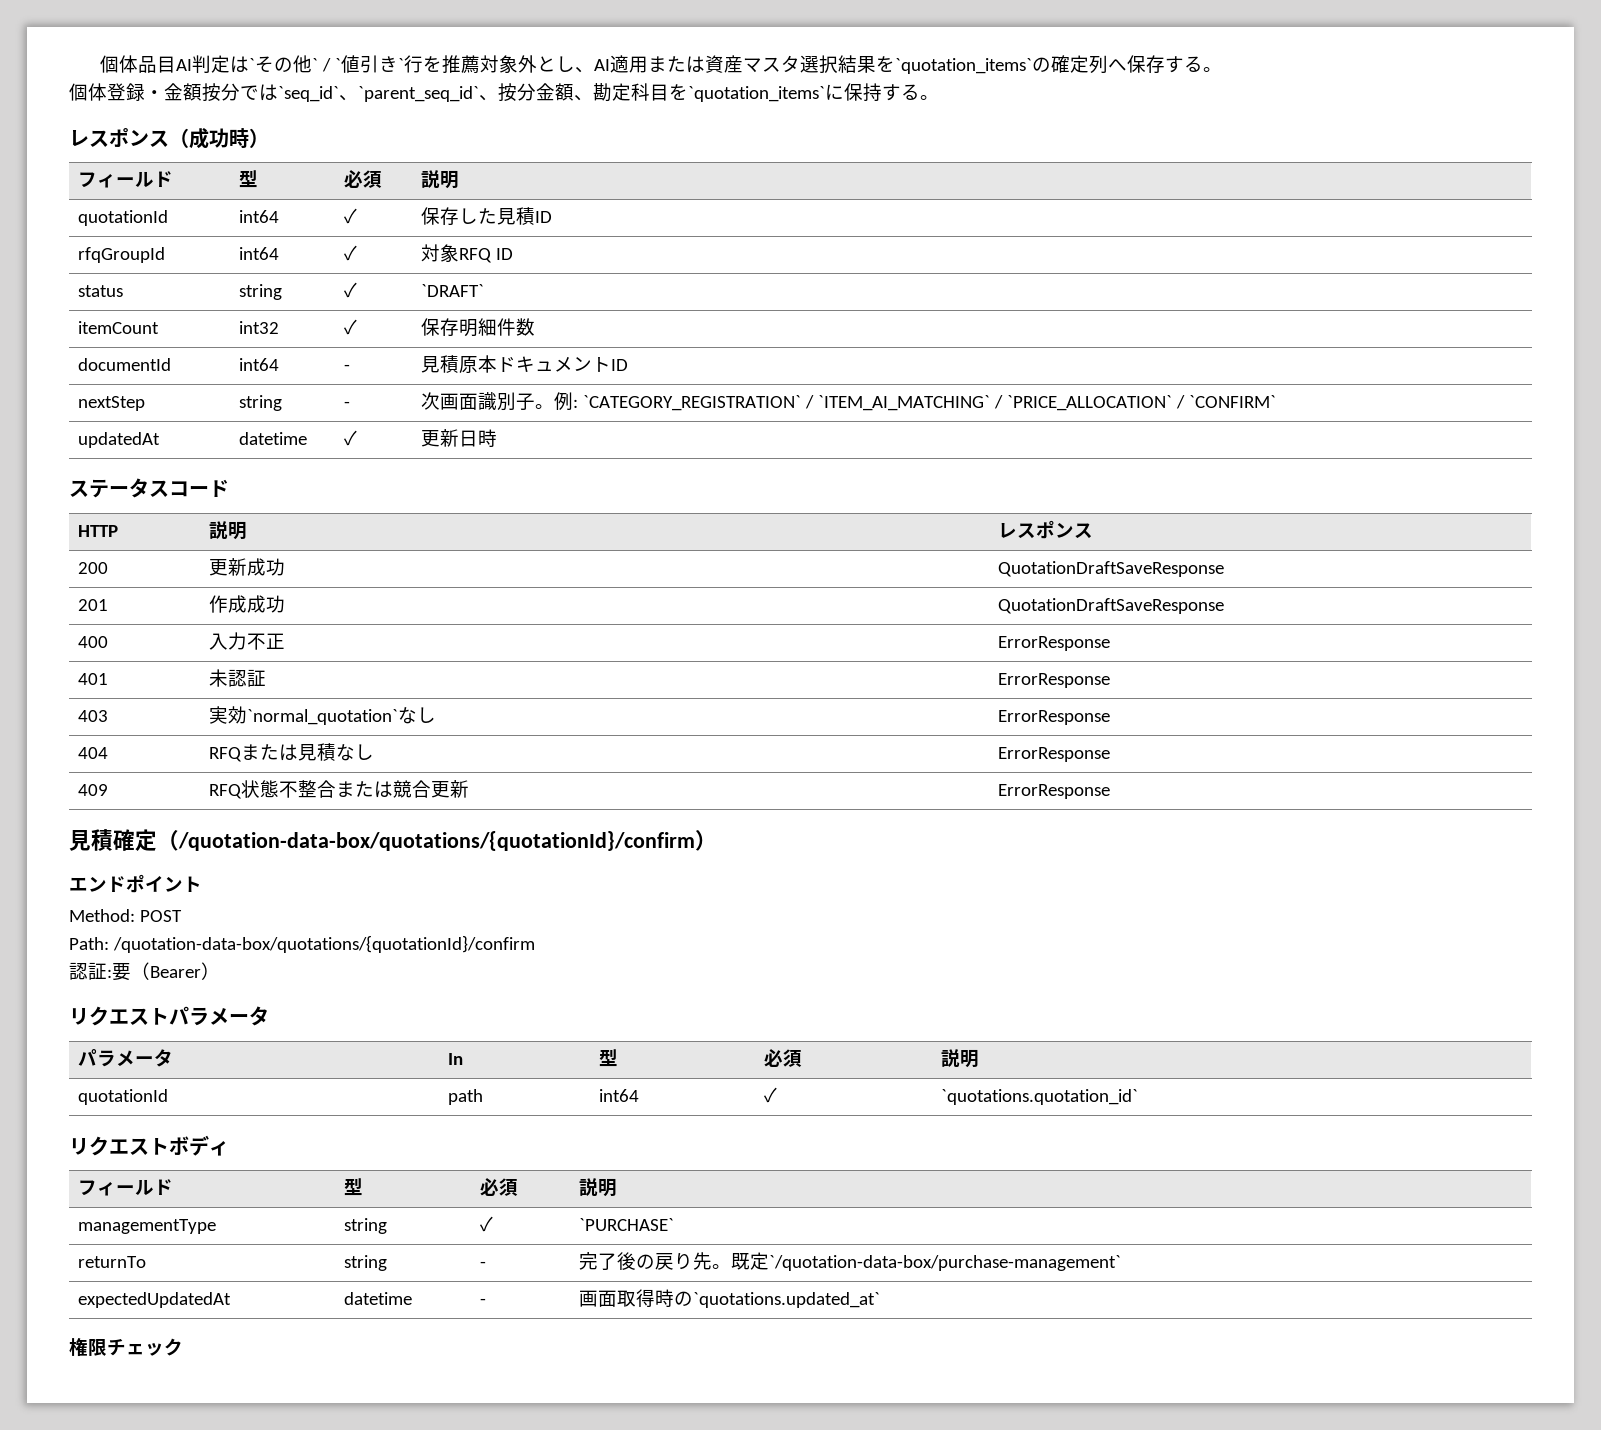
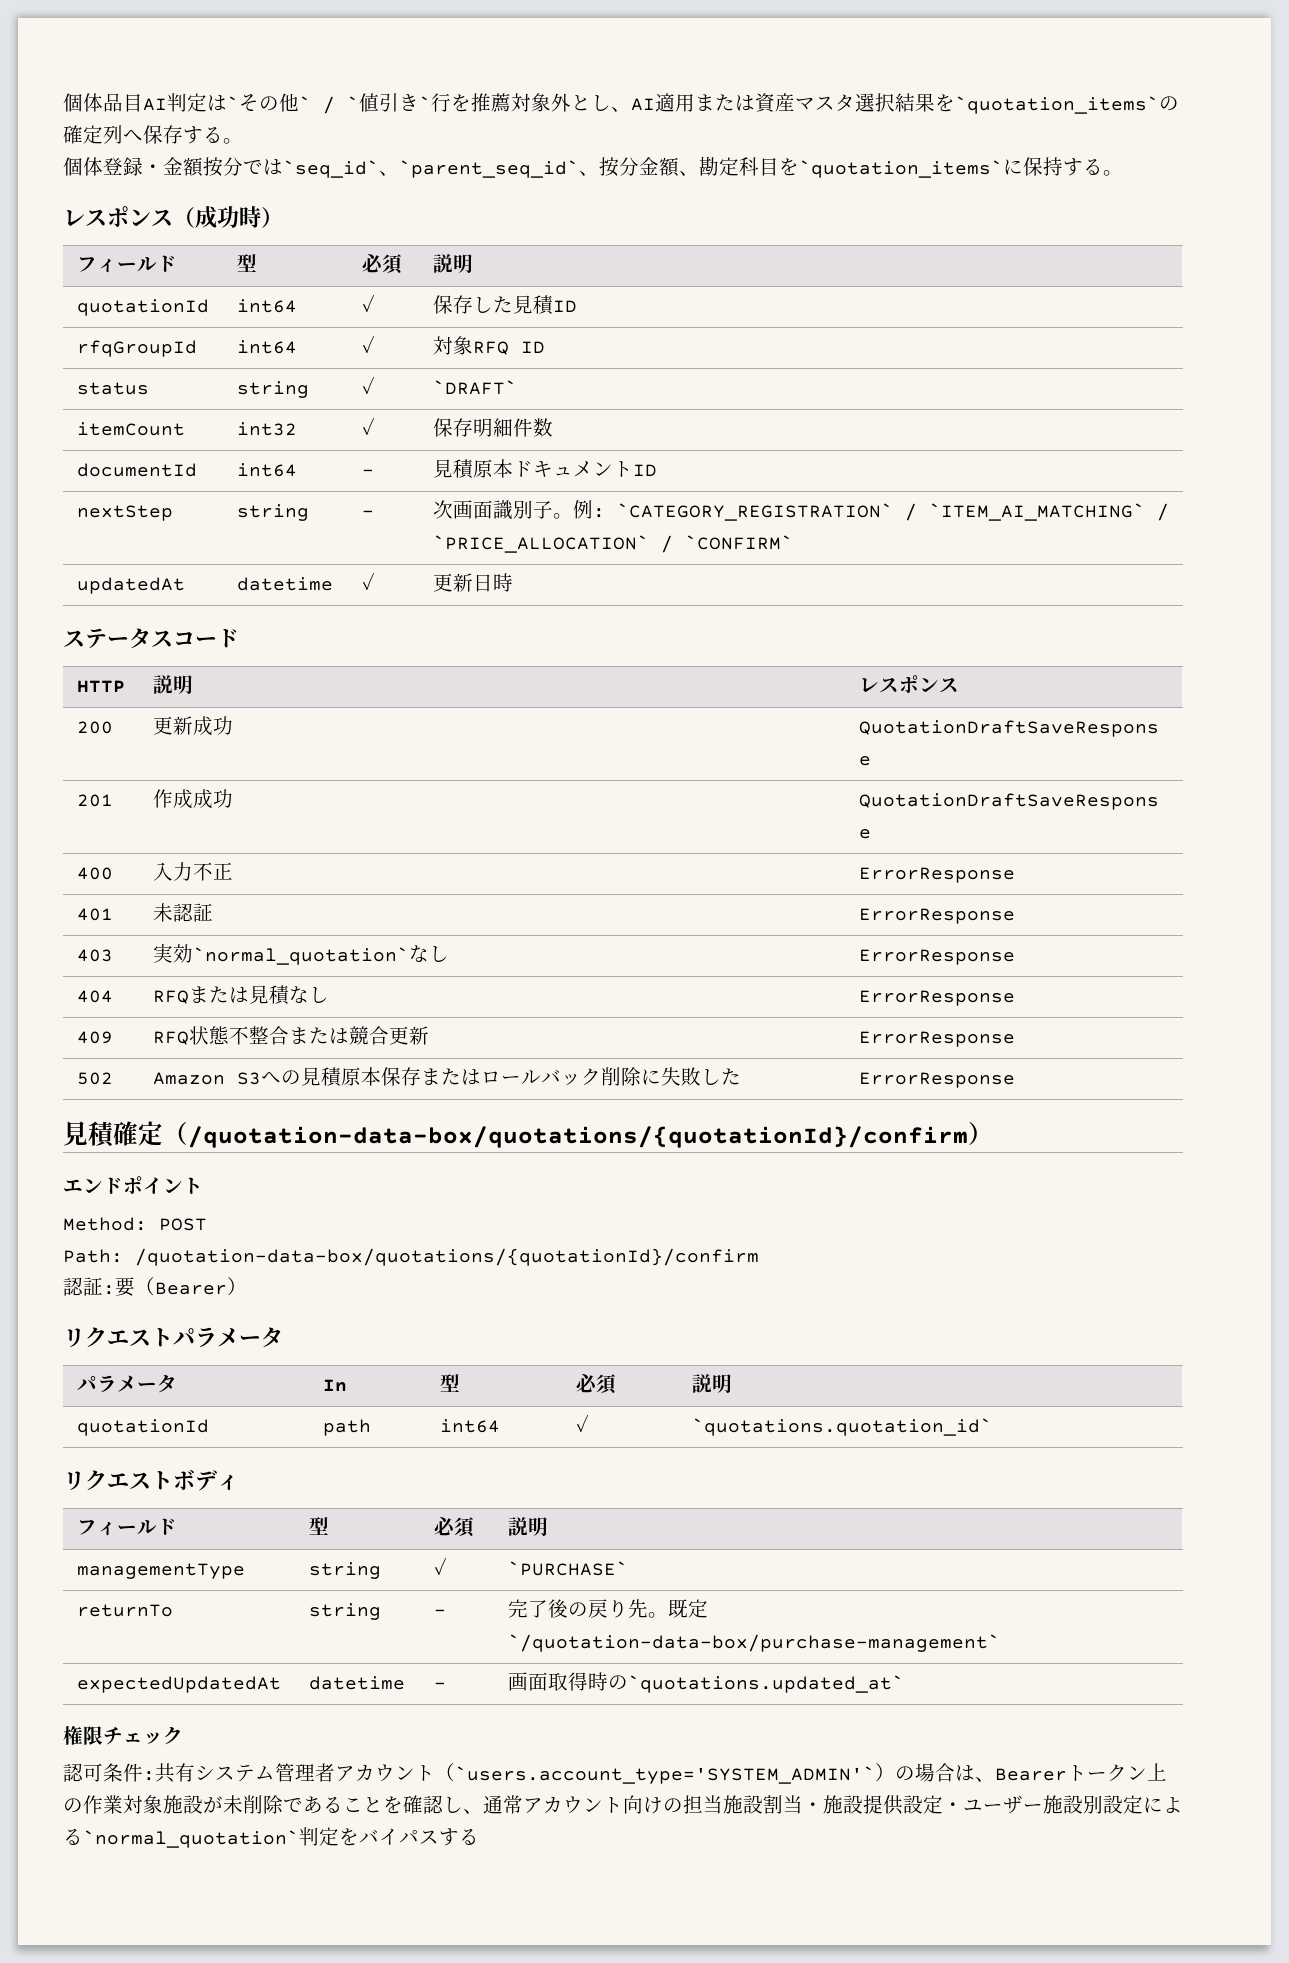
+ 502 | Amazon S3への見積原本保存またはロールバック削除に失敗した | ErrorResponse
+ 認可条件:共有システム管理者アカウント（`users.account_type='SYSTEM_ADMIN'`）の場合は、Bearerトークン上の作業対象施設が未削除であることを確認し、通常アカウント向けの担当施設割当・施設提供設定・ユーザー施設別設定による`normal_quotation`判定をバイパスする

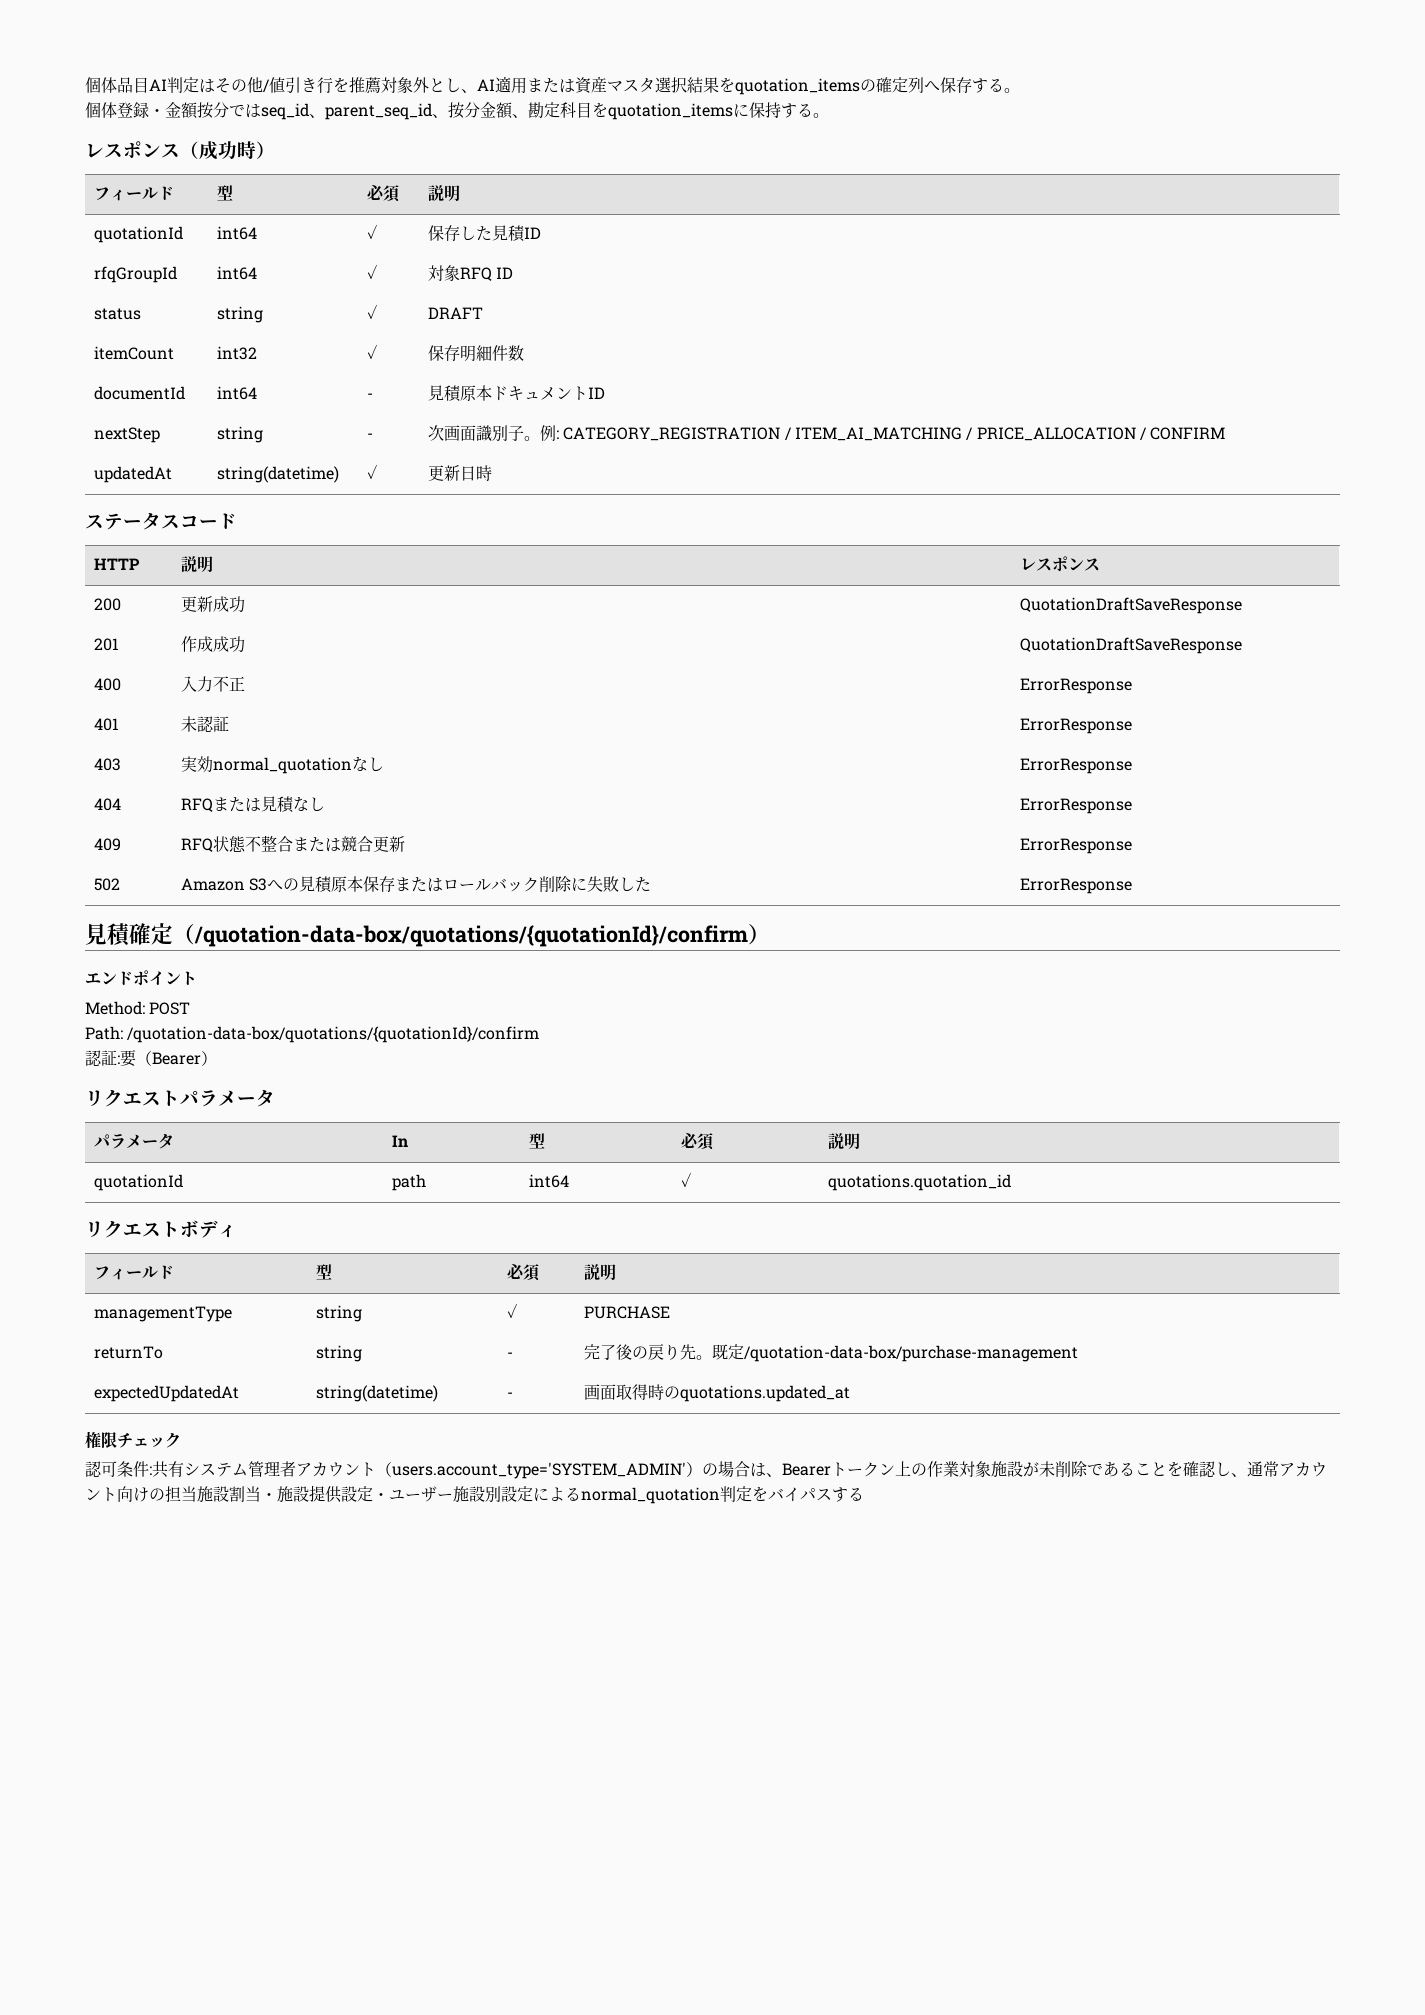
- 個体品目AI判定は`その他` / `値引き`行を推薦対象外とし、AI適用または資産マスタ選択結果を`quotation_items`の確定列へ保存する。
+ 個体品目AI判定はその他/値引き行を推薦対象外とし、AI適用または資産マスタ選択結果をquotation_itemsの確定列へ保存する。
- 個体登録・金額按分では`seq_id`、`parent_seq_id`、按分金額、勘定科目を`quotation_items`に保持する。
+ 個体登録・金額按分ではseq_id、parent_seq_id、按分金額、勘定科目をquotation_itemsに保持する。
- status | string | ✓ | `DRAFT`
+ status | string | ✓ | DRAFT
- nextStep | string | - | 次画面識別子。例: `CATEGORY_REGISTRATION` / `ITEM_AI_MATCHING` / `PRICE_ALLOCATION` / `CONFIRM`
+ nextStep | string | - | 次画面識別子。例: CATEGORY_REGISTRATION / ITEM_AI_MATCHING / PRICE_ALLOCATION / CONFIRM
- updatedAt | datetime | ✓ | 更新日時
+ updatedAt | string(datetime) | ✓ | 更新日時
- 403 | 実効`normal_quotation`なし | ErrorResponse
+ 403 | 実効normal_quotationなし | ErrorResponse
- quotationId | path | int64 | ✓ | `quotations.quotation_id`
+ quotationId | path | int64 | ✓ | quotations.quotation_id
- managementType | string | ✓ | `PURCHASE`
+ managementType | string | ✓ | PURCHASE
- returnTo | string | - | 完了後の戻り先。既定`/quotation-data-box/purchase-management`
+ returnTo | string | - | 完了後の戻り先。既定/quotation-data-box/purchase-management
- expectedUpdatedAt | datetime | - | 画面取得時の`quotations.updated_at`
+ expectedUpdatedAt | string(datetime) | - | 画面取得時のquotations.updated_at
- 認可条件:共有システム管理者アカウント（`users.account_type='SYSTEM_ADMIN'`）の場合は、Bearerトークン上の作業対象施設が未削除であることを確認し、通常アカウント向けの担当施設割当・施設提供設定・ユーザー施設別設定による`normal_quotation`判定をバイパスする
+ 認可条件:共有システム管理者アカウント（users.account_type='SYSTEM_ADMIN'）の場合は、Bearerトークン上の作業対象施設が未削除であることを確認し、通常アカウント向けの担当施設割当・施設提供設定・ユーザー施設別設定によるnormal_quotation判定をバイパスする

